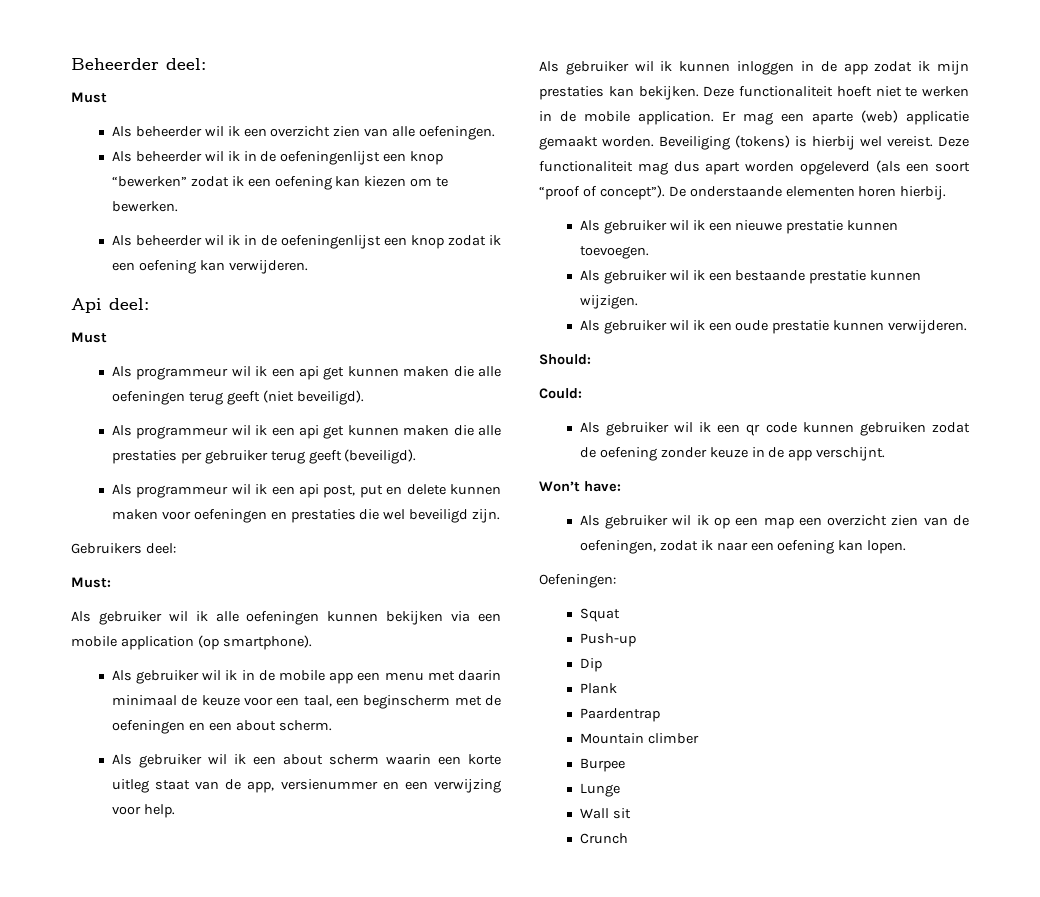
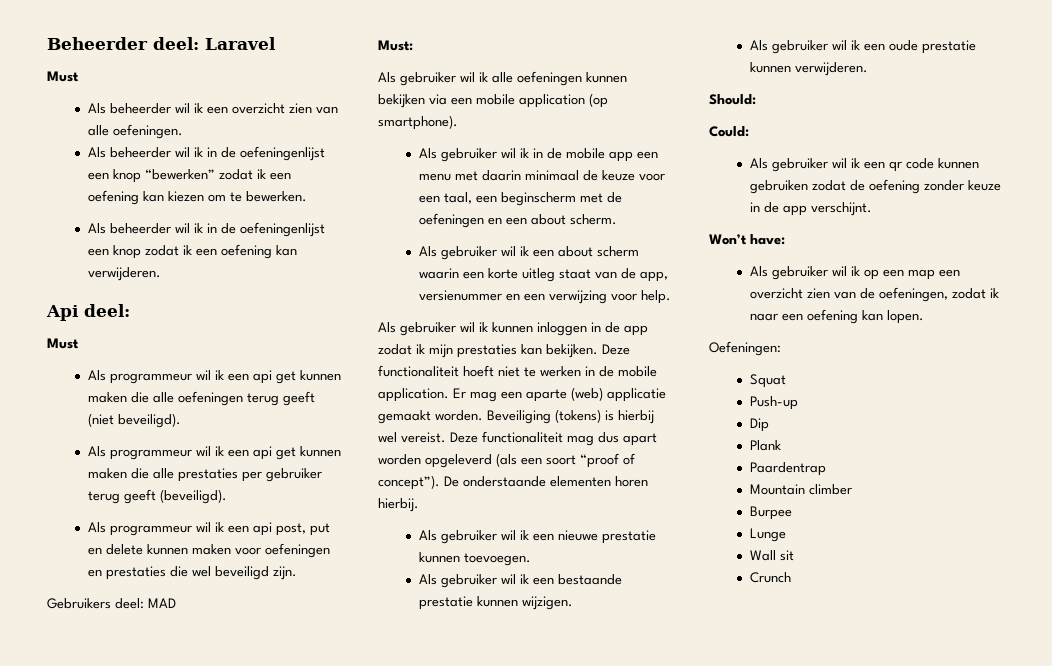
- Beheerder deel:
+ Beheerder deel: Laravel
- Gebruikers deel:
+ Gebruikers deel: MAD

